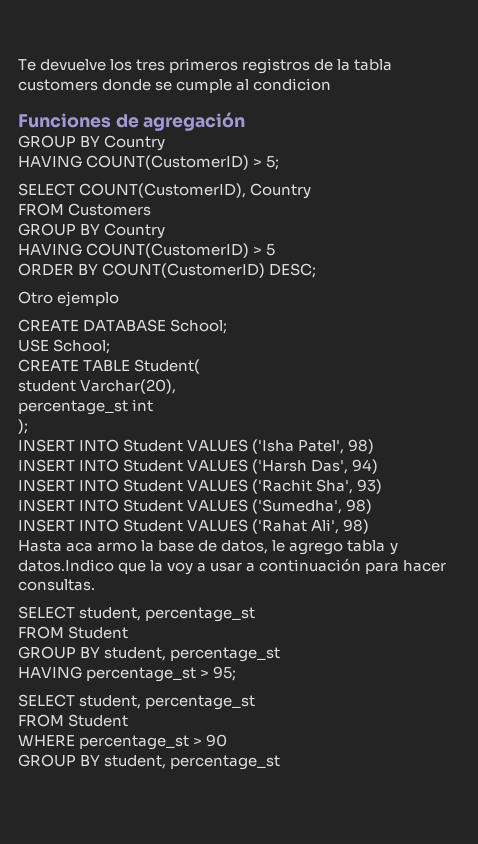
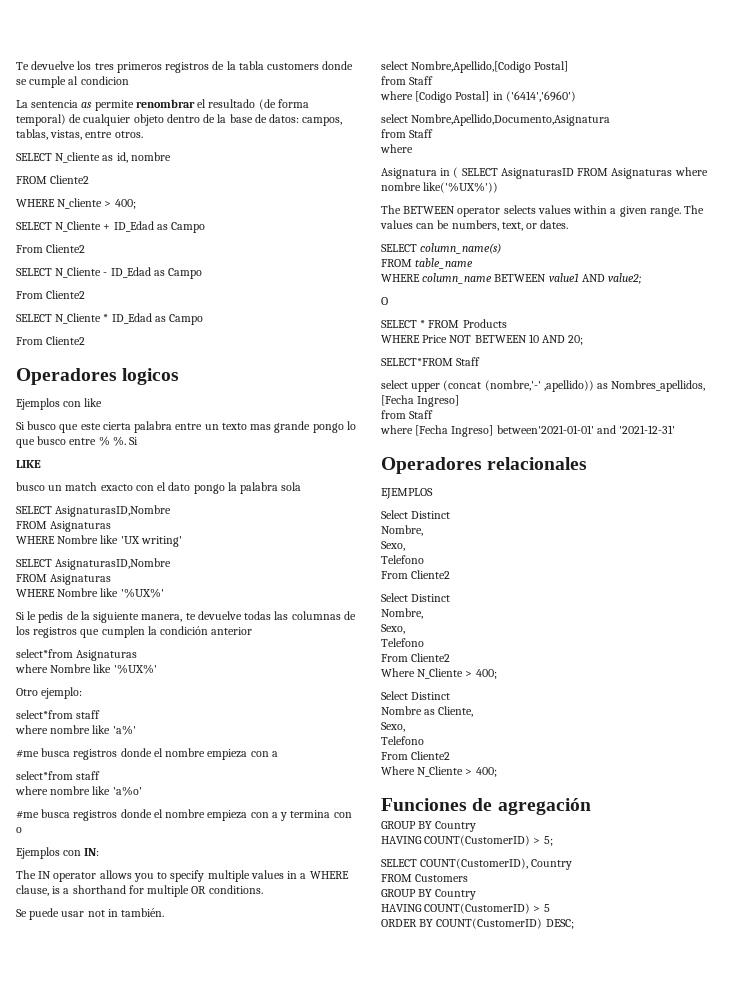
+ La sentencia as permite renombrar el resultado (de forma temporal) de cualquier objeto dentro de la base de datos: campos, tablas, vistas, entre otros.
+ SELECT N_cliente as id, nombre
+ FROM Cliente2
+ WHERE N_cliente > 400;
+ SELECT N_Cliente + ID_Edad as Campo
+ From Cliente2
+ SELECT N_Cliente - ID_Edad as Campo
+ From Cliente2
+ SELECT N_Cliente * ID_Edad as Campo
+ From Cliente2
+ Operadores logicos
+ Ejemplos con like
+ Si busco que este cierta palabra entre un texto mas grande pongo lo que busco entre % %. Si
+ LIKE
+ busco un match exacto con el dato pongo la palabra sola
+ SELECT AsignaturasID,Nombre
+ FROM Asignaturas
+ WHERE Nombre like 'UX writing'
+ SELECT AsignaturasID,Nombre
+ FROM Asignaturas
+ WHERE Nombre like '%UX%'
+ Si le pedis de la siguiente manera, te devuelve todas las columnas de los registros que cumplen la condición anterior
+ select*from Asignaturas
+ where Nombre like '%UX%'
+ Otro ejemplo:
+ select*from staff
+ where nombre like 'a%'
+ #me busca registros donde el nombre empieza con a
+ select*from staff
+ where nombre like 'a%o'
+ #me busca registros donde el nombre empieza con a y termina con o
+ Ejemplos con IN:
+ The IN operator allows you to specify multiple values in a WHERE clause, is a shorthand for multiple OR conditions.
+ Se puede usar not in también.
+ select Nombre,Apellido,[Codigo Postal]
+ from Staff
+ where [Codigo Postal] in ('6414','6960')
+ select Nombre,Apellido,Documento,Asignatura
+ from Staff
+ where
+ Asignatura in ( SELECT AsignaturasID FROM Asignaturas where nombre like('%UX%'))
+ The BETWEEN operator selects values within a given range. The values can be numbers, text, or dates.
+ SELECT column_name(s)
+ FROM table_name
+ WHERE column_name BETWEEN value1 AND value2;
+ O
+ SELECT * FROM Products
+ WHERE Price NOT BETWEEN 10 AND 20;
+ SELECT*FROM Staff
+ select upper (concat (nombre,'-' ,apellido)) as Nombres_apellidos, [Fecha Ingreso]
+ from Staff
+ where [Fecha Ingreso] between'2021-01-01' and '2021-12-31'
+ Operadores relacionales
+ EJEMPLOS
+ Select Distinct
+ Nombre,
+ Sexo,
+ Telefono
+ From Cliente2
+ Select Distinct
+ Nombre,
+ Sexo,
+ Telefono
+ From Cliente2
+ Where N_Cliente > 400;
+ Select Distinct
+ Nombre as Cliente,
+ Sexo,
+ Telefono
+ From Cliente2
+ Where N_Cliente > 400;
- Otro ejemplo
- CREATE DATABASE School;
- USE School;
- CREATE TABLE Student(
- student Varchar(20),
- percentage_st int
- );
- INSERT INTO Student VALUES ('Isha Patel', 98)
- INSERT INTO Student VALUES ('Harsh Das', 94)
- INSERT INTO Student VALUES ('Rachit Sha', 93)
- INSERT INTO Student VALUES ('Sumedha', 98)
- INSERT INTO Student VALUES ('Rahat Ali', 98)
- Hasta aca armo la base de datos, le agrego tabla y datos.Indico que la voy a usar a continuación para hacer consultas.
- SELECT student, percentage_st
- FROM Student
- GROUP BY student, percentage_st
- HAVING percentage_st > 95;
- SELECT student, percentage_st
- FROM Student
- WHERE percentage_st > 90
- GROUP BY student, percentage_st

